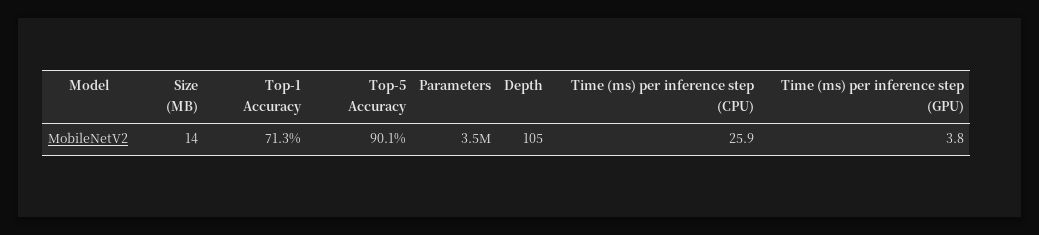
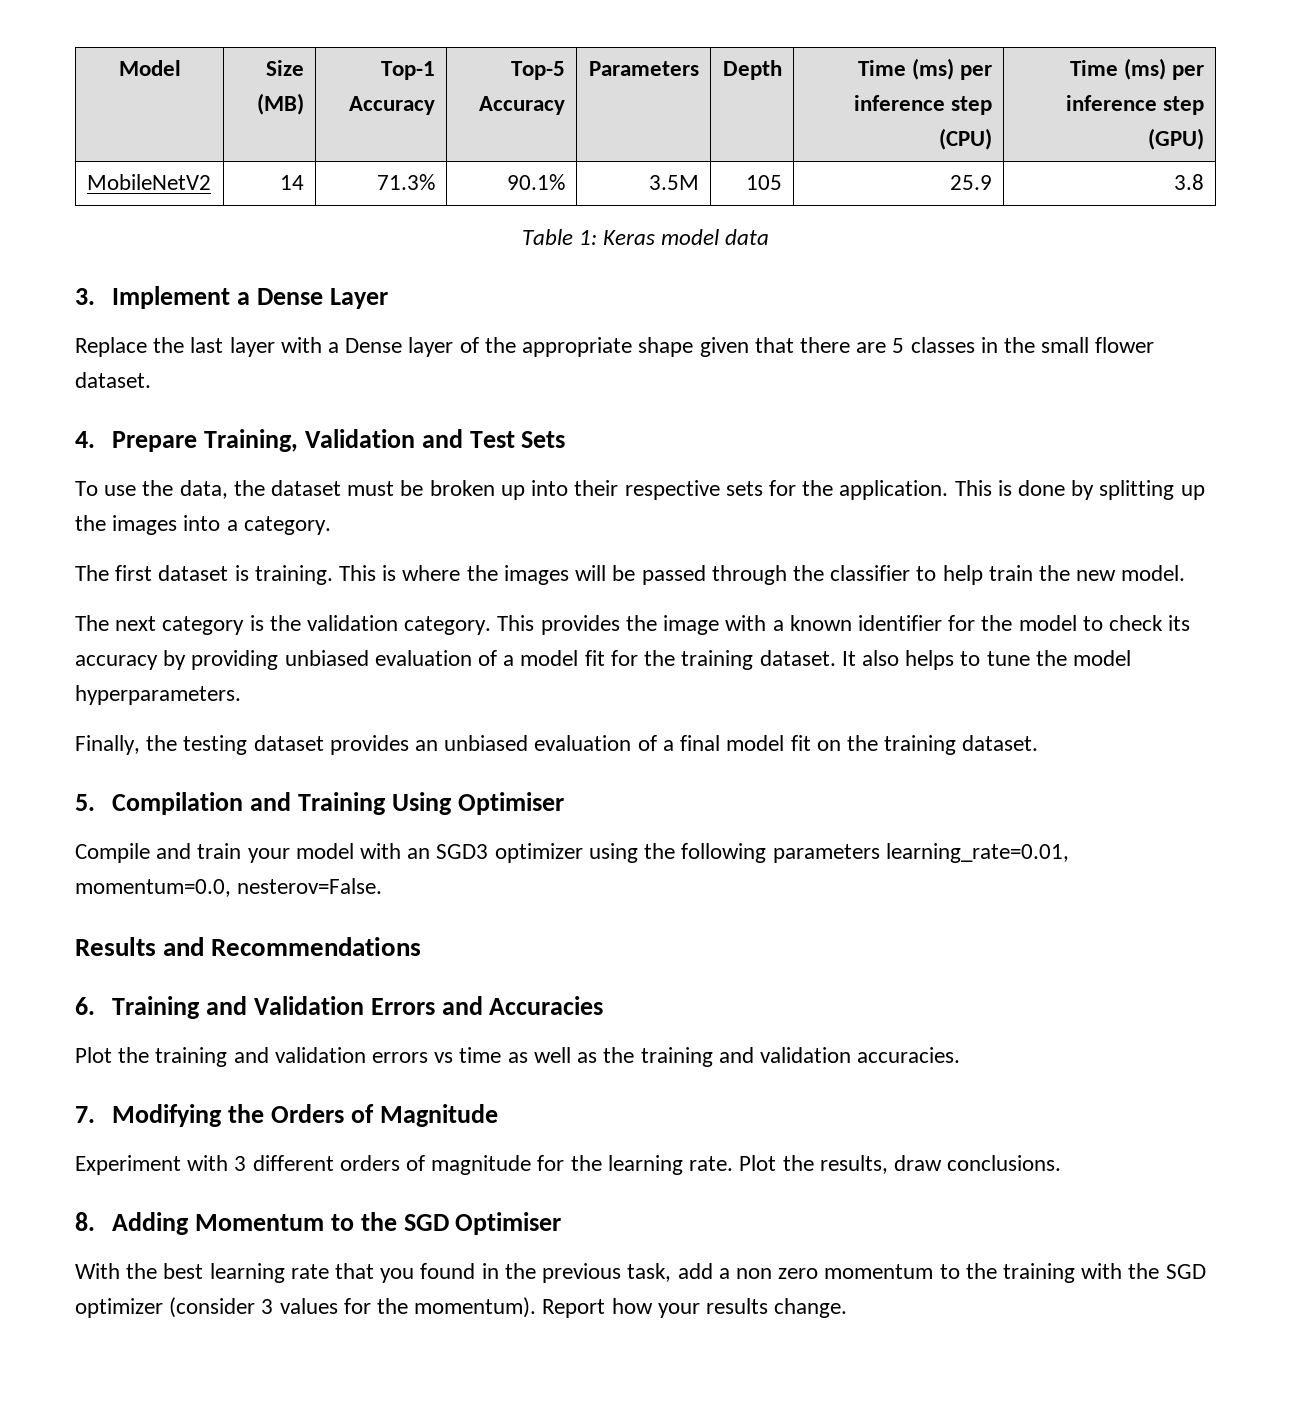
+ Table 1: Keras model data
+ 3. Implement a Dense Layer
+ Replace the last layer with a Dense layer of the appropriate shape given that there are 5 classes in the small flower dataset.
+ 4. Prepare Training, Validation and Test Sets
+ To use the data, the dataset must be broken up into their respective sets for the application. This is done by splitting up the images into a category.
+ The first dataset is training. This is where the images will be passed through the classifier to help train the new model.
+ The next category is the validation category. This provides the image with a known identifier for the model to check its accuracy by providing unbiased evaluation of a model fit for the training dataset. It also helps to tune the model hyperparameters.
+ Finally, the testing dataset provides an unbiased evaluation of a final model fit on the training dataset.
+ 5. Compilation and Training Using Optimiser
+ Compile and train your model with an SGD3 optimizer using the following parameters learning_rate=0.01, momentum=0.0, nesterov=False.
+ Results and Recommendations
+ 6. Training and Validation Errors and Accuracies
+ Plot the training and validation errors vs time as well as the training and validation accuracies.
+ 7. Modifying the Orders of Magnitude
+ Experiment with 3 different orders of magnitude for the learning rate. Plot the results, draw conclusions.
+ 8. Adding Momentum to the SGD Optimiser
+ With the best learning rate that you found in the previous task, add a non zero momentum to the training with the SGD optimizer (consider 3 values for the momentum). Report how your results change.

